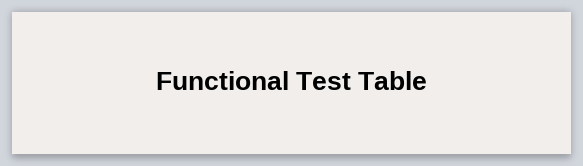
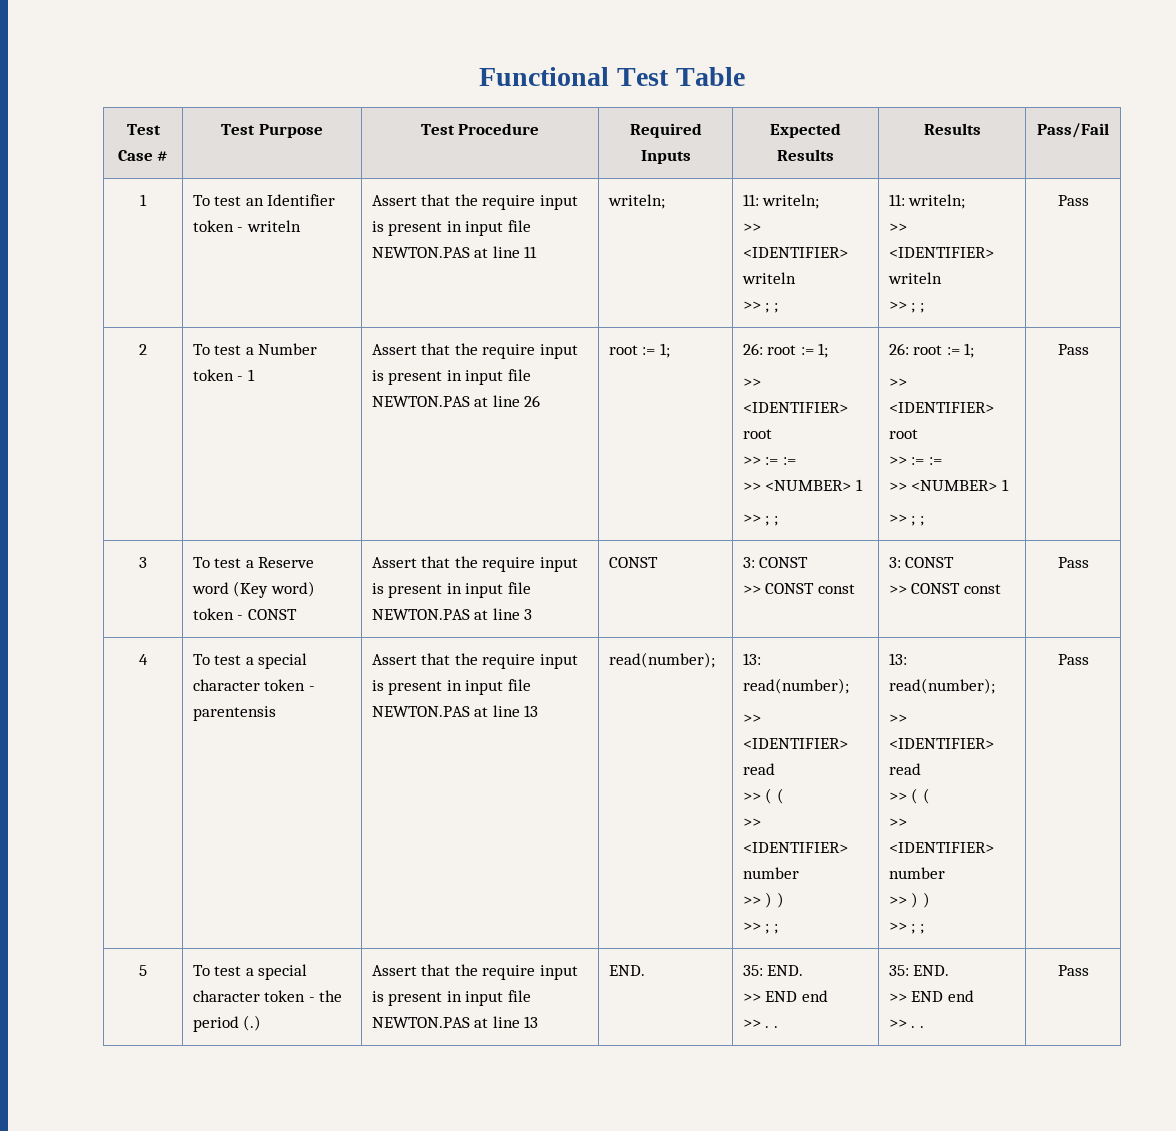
+ Test Case # | Test Purpose | Test Procedure | Required Inputs | Expected Results | Results | Pass/Fail
+ 1 | To test an Identifier token - writeln | Assert that the require input is present in input file NEWTON.PAS at line 11 | writeln; | 11: writeln;
+ >> <IDENTIFIER> writeln
+ >> ; ; | 11: writeln;
+ >> <IDENTIFIER> writeln
+ >> ; ; | Pass
+ 2 | To test a Number token - 1 | Assert that the require input is present in input file NEWTON.PAS at line 26 | root := 1; | 26: root := 1;
+ >> <IDENTIFIER> root
+ >> := :=
+ >> <NUMBER> 1
+ >> ; ; | 26: root := 1;
+ >> <IDENTIFIER> root
+ >> := :=
+ >> <NUMBER> 1
+ >> ; ; | Pass
+ 3 | To test a Reserve word (Key word) token - CONST | Assert that the require input is present in input file NEWTON.PAS at line 3 | CONST | 3: CONST
+ >> CONST const | 3: CONST
+ >> CONST const | Pass
+ 4 | To test a special character token - parentensis | Assert that the require input is present in input file NEWTON.PAS at line 13 | read(number); | 13: read(number);
+ >> <IDENTIFIER> read
+ >> ( (
+ >> <IDENTIFIER> number
+ >> ) )
+ >> ; ; | 13: read(number);
+ >> <IDENTIFIER> read
+ >> ( (
+ >> <IDENTIFIER> number
+ >> ) )
+ >> ; ; | Pass
+ 5 | To test a special character token - the period (.) | Assert that the require input is present in input file NEWTON.PAS at line 13 | END. | 35: END.
+ >> END end
+ >> . . | 35: END.
+ >> END end
+ >> . . | Pass

